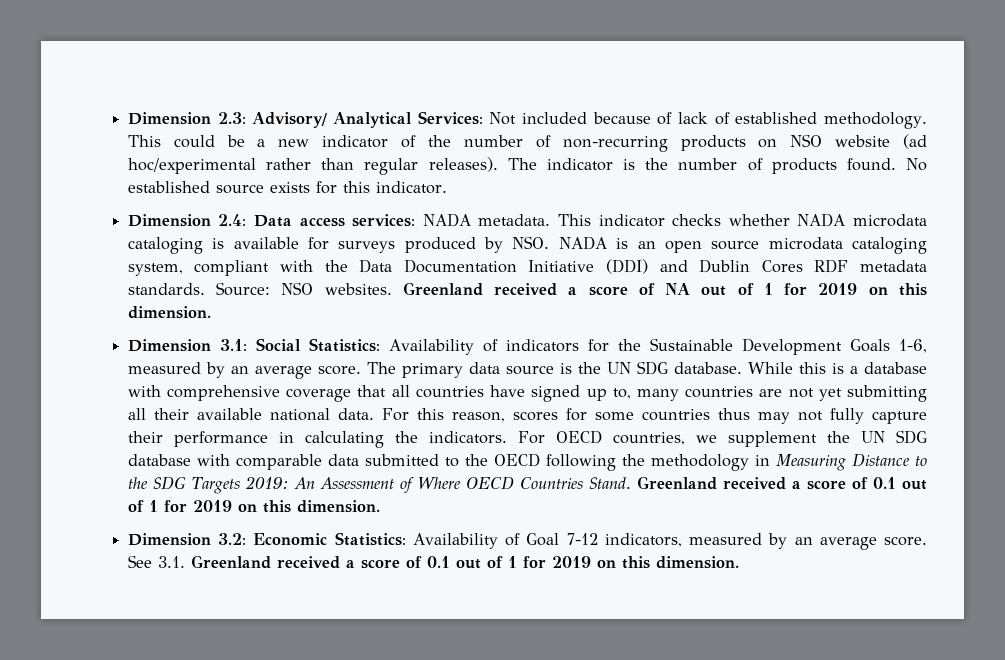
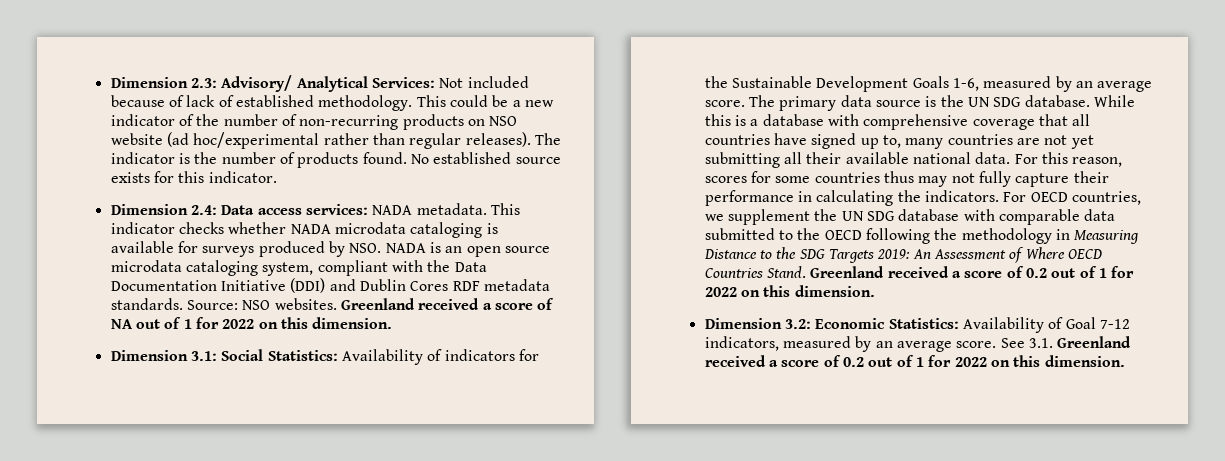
- Greenland received a score of NA out of 1 for 2019 on this dimension.
+ Greenland received a score of NA out of 1 for 2022 on this dimension.
- For OECD countries, we supplement the UN SDG database with comparable data submitted to the OECD following the methodology in Measuring Distance to the SDG Targets 2019: An Assessment of Where OECD Countries Stand. Greenland received a score of 0.1 out of 1 for 2019 on this dimension.
+ For OECD countries, we supplement the UN SDG database with comparable data submitted to the OECD following the methodology in Measuring Distance to the SDG Targets 2019: An Assessment of Where OECD Countries Stand. Greenland received a score of 0.2 out of 1 for 2022 on this dimension.
- See 3.1. Greenland received a score of 0.1 out of 1 for 2019 on this dimension.
+ See 3.1. Greenland received a score of 0.2 out of 1 for 2022 on this dimension.

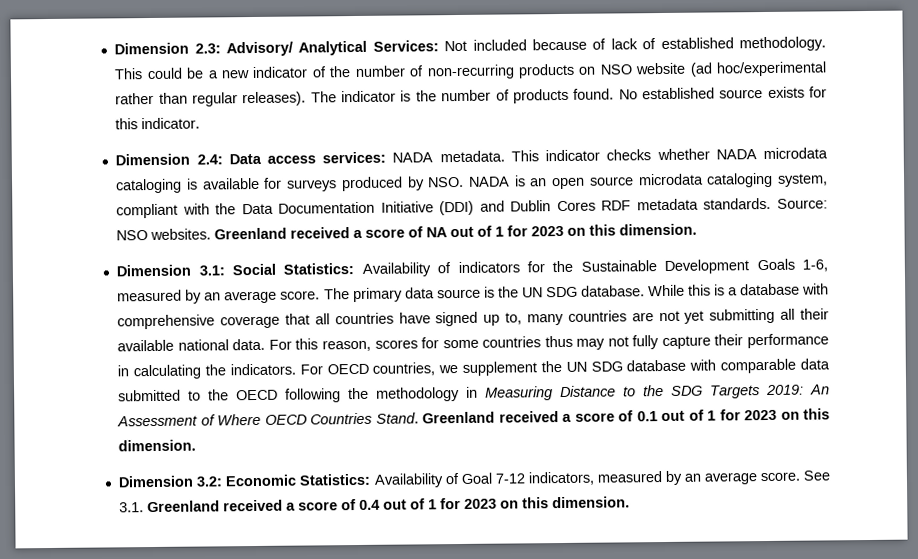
- Greenland received a score of NA out of 1 for 2022 on this dimension.
+ Greenland received a score of NA out of 1 for 2023 on this dimension.
- For OECD countries, we supplement the UN SDG database with comparable data submitted to the OECD following the methodology in Measuring Distance to the SDG Targets 2019: An Assessment of Where OECD Countries Stand. Greenland received a score of 0.2 out of 1 for 2022 on this dimension.
+ For OECD countries, we supplement the UN SDG database with comparable data submitted to the OECD following the methodology in Measuring Distance to the SDG Targets 2019: An Assessment of Where OECD Countries Stand. Greenland received a score of 0.1 out of 1 for 2023 on this dimension.
- See 3.1. Greenland received a score of 0.2 out of 1 for 2022 on this dimension.
+ See 3.1. Greenland received a score of 0.4 out of 1 for 2023 on this dimension.

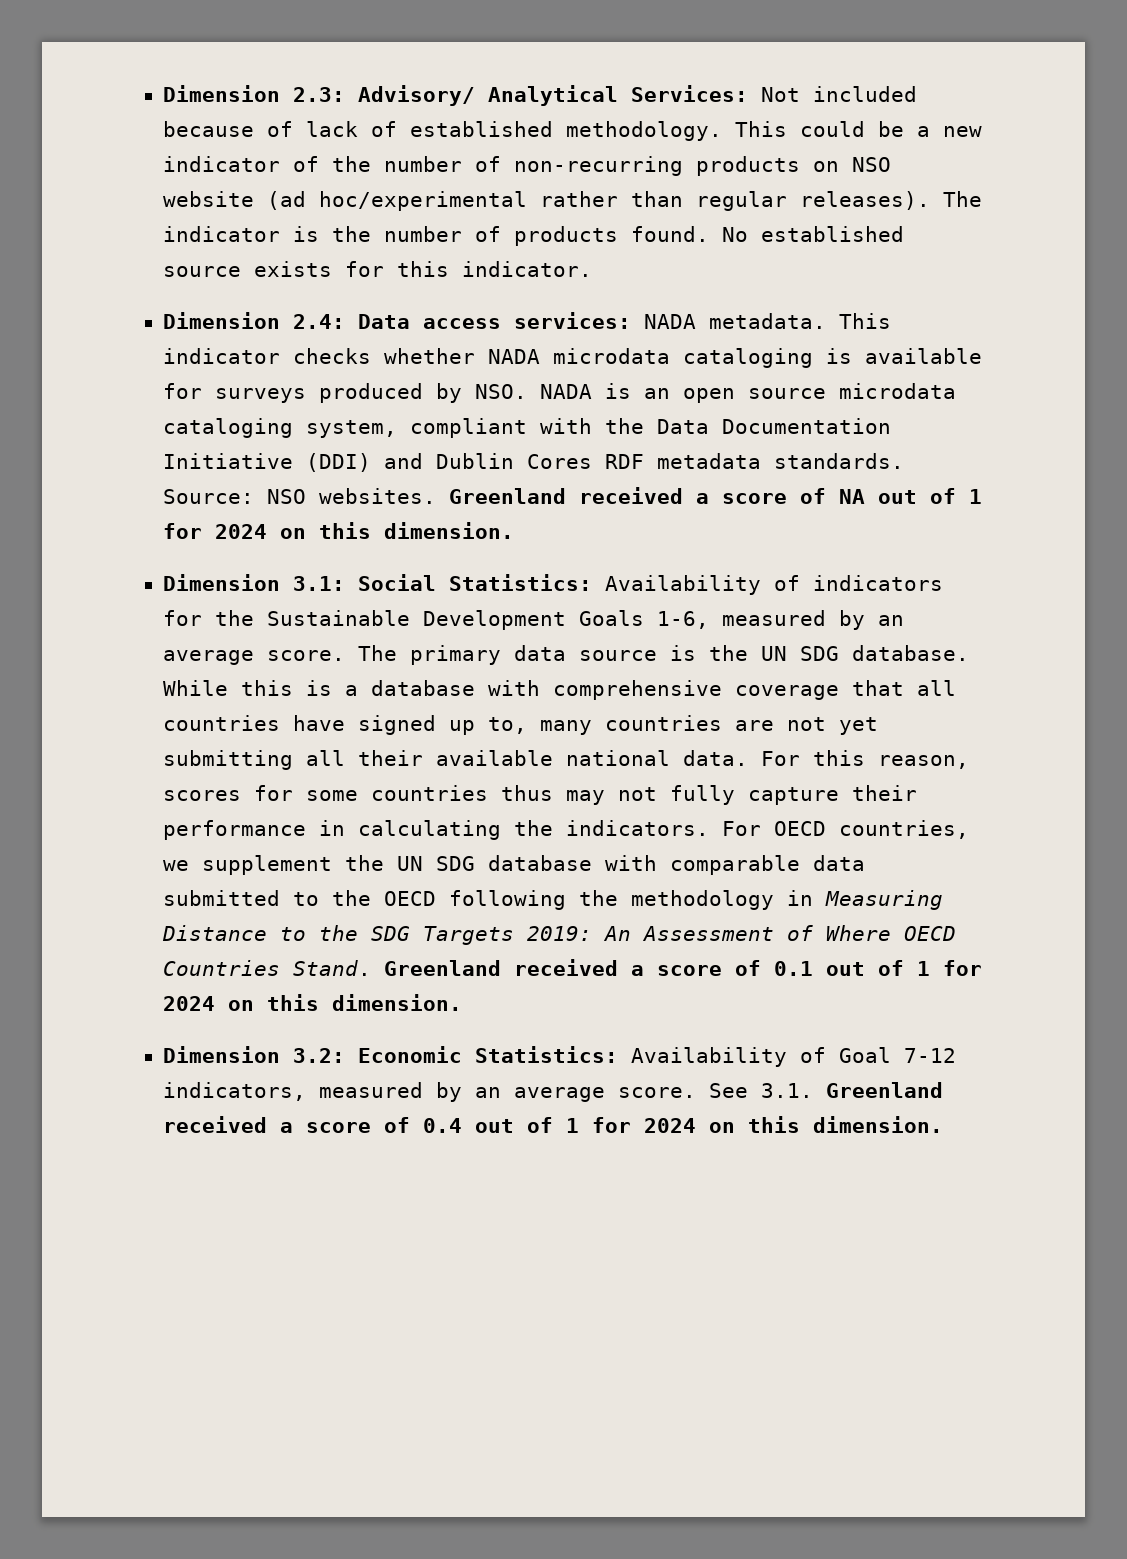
- Greenland received a score of NA out of 1 for 2023 on this dimension.
+ Greenland received a score of NA out of 1 for 2024 on this dimension.
- Greenland received a score of 0.1 out of 1 for 2023 on this dimension.
+ Greenland received a score of 0.1 out of 1 for 2024 on this dimension.
- See 3.1. Greenland received a score of 0.4 out of 1 for 2023 on this dimension.
+ See 3.1. Greenland received a score of 0.4 out of 1 for 2024 on this dimension.

